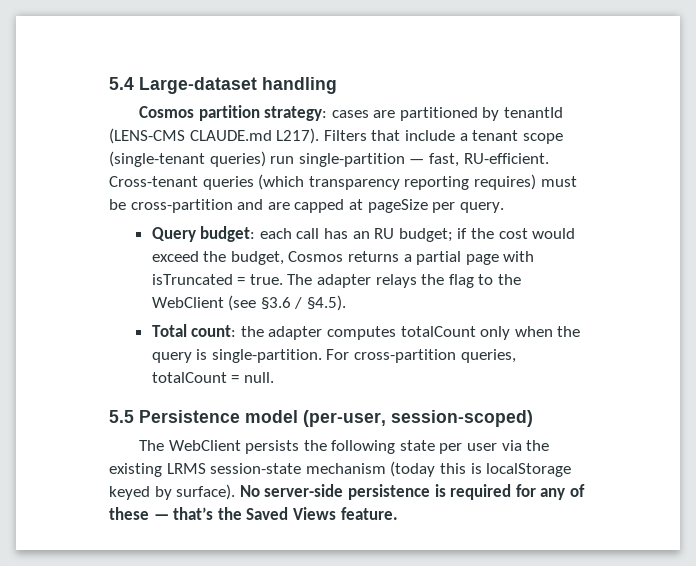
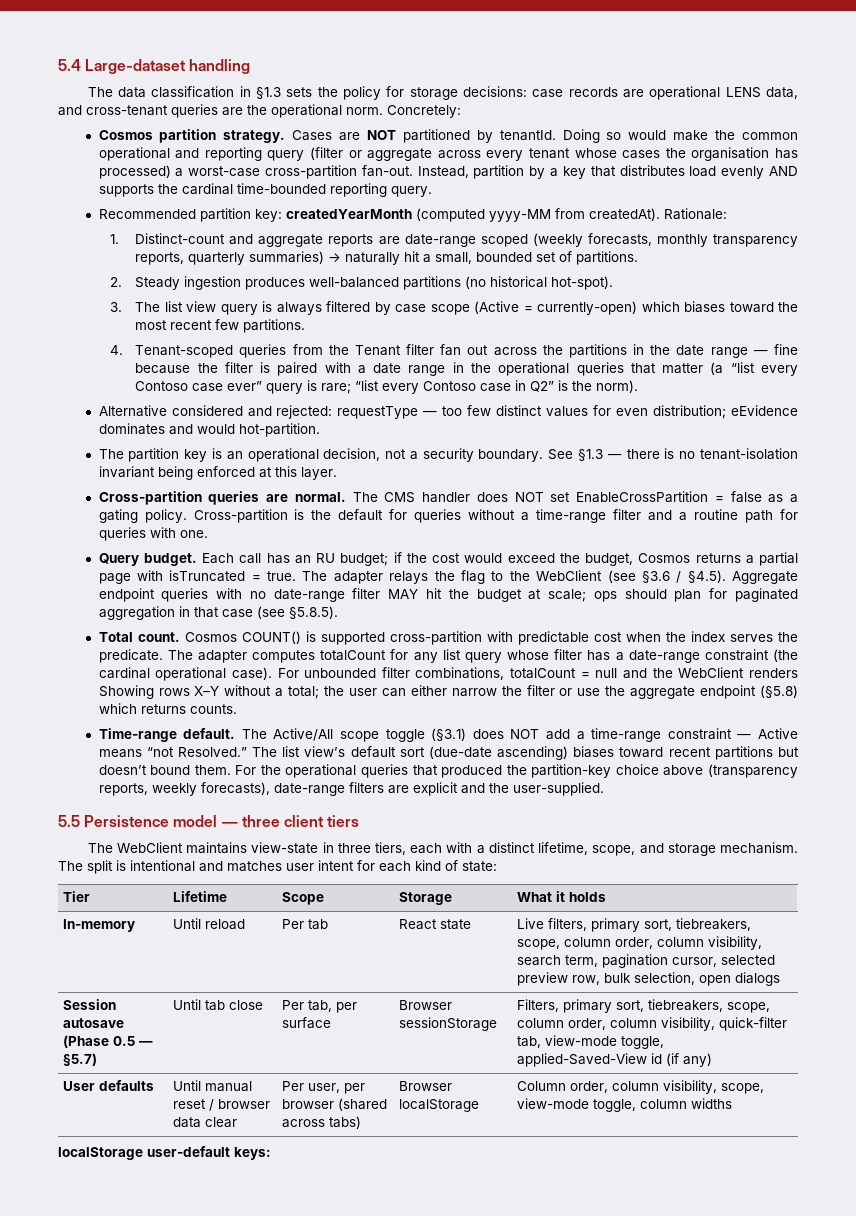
- Cosmos partition strategy: cases are partitioned by tenantId (LENS-CMS CLAUDE.md L217). Filters that include a tenant scope (single-tenant queries) run single-partition — fast, RU-efficient. Cross-tenant queries (which transparency reporting requires) must be cross-partition and are capped at pageSize per query.
+ The data classification in §1.3 sets the policy for storage decisions: case records are operational LENS data, and cross-tenant queries are the operational norm. Concretely:
+ Cosmos partition strategy. Cases are NOT partitioned by tenantId. Doing so would make the common operational and reporting query (filter or aggregate across every tenant whose cases the organisation has processed) a worst-case cross-partition fan-out. Instead, partition by a key that distributes load evenly AND supports the cardinal time-bounded reporting query.
+ Recommended partition key: createdYearMonth (computed yyyy-MM from createdAt). Rationale:
+ 1. Distinct-count and aggregate reports are date-range scoped (weekly forecasts, monthly transparency reports, quarterly summaries) → naturally hit a small, bounded set of partitions.
+ 2. Steady ingestion produces well-balanced partitions (no historical hot-spot).
+ 3. The list view query is always filtered by case scope (Active = currently-open) which biases toward the most recent few partitions.
+ 4. Tenant-scoped queries from the Tenant filter fan out across the partitions in the date range — fine because the filter is paired with a date range in the operational queries that matter (a “list every Contoso case ever” query is rare; “list every Contoso case in Q2” is the norm).
+ Alternative considered and rejected: requestType — too few distinct values for even distribution; eEvidence dominates and would hot-partition.
+ The partition key is an operational decision, not a security boundary. See §1.3 — there is no tenant-isolation invariant being enforced at this layer.
+ Cross-partition queries are normal. The CMS handler does NOT set EnableCrossPartition = false as a gating policy. Cross-partition is the default for queries without a time-range filter and a routine path for queries with one.
- Query budget: each call has an RU budget; if the cost would exceed the budget, Cosmos returns a partial page with isTruncated = true.
+ Query budget. Each call has an RU budget; if the cost would exceed the budget, Cosmos returns a partial page with isTruncated = true.
- The adapter relays the flag to the WebClient (see §3.6 / §4.5).
- Total count: the adapter computes totalCount only when the query is single-partition. For cross-partition queries, totalCount = null.
- 5.5 Persistence model (per-user, session-scoped)
- The WebClient persists the following state per user via the existing LRMS session-state mechanism (today this is localStorage keyed by surface). No server-side persistence is required for any of these — that’s the Saved Views feature.
+ The adapter relays the flag to the WebClient (see §3.6 / §4.5). Aggregate endpoint queries with no date-range filter MAY hit the budget at scale; ops should plan for paginated aggregation in that case (see §5.8.5).
+ Total count. Cosmos COUNT() is supported cross-partition with predictable cost when the index serves the predicate. The adapter computes totalCount for any list query whose filter has a date-range constraint (the cardinal operational case). For unbounded filter combinations, totalCount = null and the WebClient renders Showing rows X–Y without a total; the user can either narrow the filter or use the aggregate endpoint (§5.8) which returns counts.
+ Time-range default. The Active/All scope toggle (§3.1) does NOT add a time-range constraint — Active means “not Resolved.” The list view’s default sort (due-date ascending) biases toward recent partitions but doesn’t bound them. For the operational queries that produced the partition-key choice above (transparency reports, weekly forecasts), date-range filters are explicit and the user-supplied.
+ 5.5 Persistence model — three client tiers
+ The WebClient maintains view-state in three tiers, each with a distinct lifetime, scope, and storage mechanism. The split is intentional and matches user intent for each kind of state:
+ Tier | Lifetime | Scope | Storage | What it holds
+ In-memory | Until reload | Per tab | React state | Live filters, primary sort, tiebreakers, scope, column order, column visibility, search term, pagination cursor, selected preview row, bulk selection, open dialogs
+ Session autosave (Phase 0.5 — §5.7) | Until tab close | Per tab, per surface | Browser sessionStorage | Filters, primary sort, tiebreakers, scope, column order, column visibility, quick-filter tab, view-mode toggle, applied-Saved-View id (if any)
+ User defaults | Until manual reset / browser data clear | Per user, per browser (shared across tabs) | Browser localStorage | Column order, column visibility, scope, view-mode toggle, column widths
+ localStorage user-default keys:

